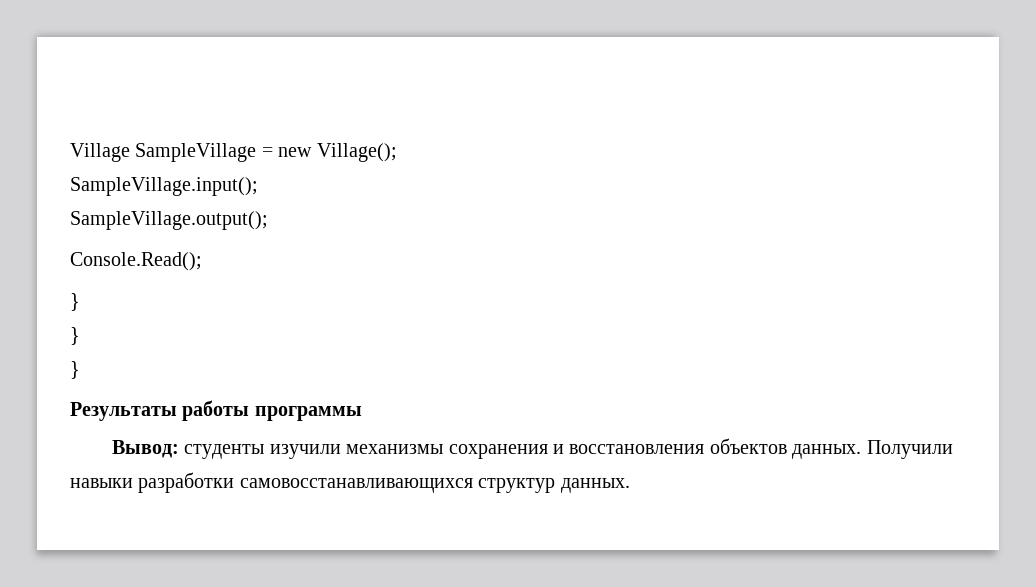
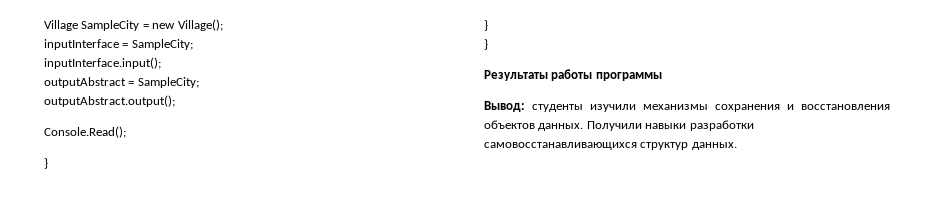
- Village SampleVillage = new Village();
+ Village SampleCity = new Village();
- SampleVillage.input();
- SampleVillage.output();
+ inputInterface = SampleCity;
+ inputInterface.input();
+ outputAbstract = SampleCity;
+ outputAbstract.output();

